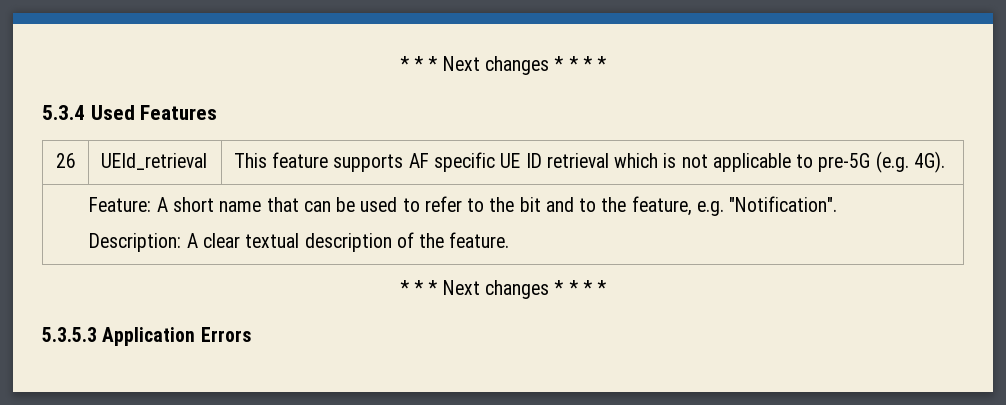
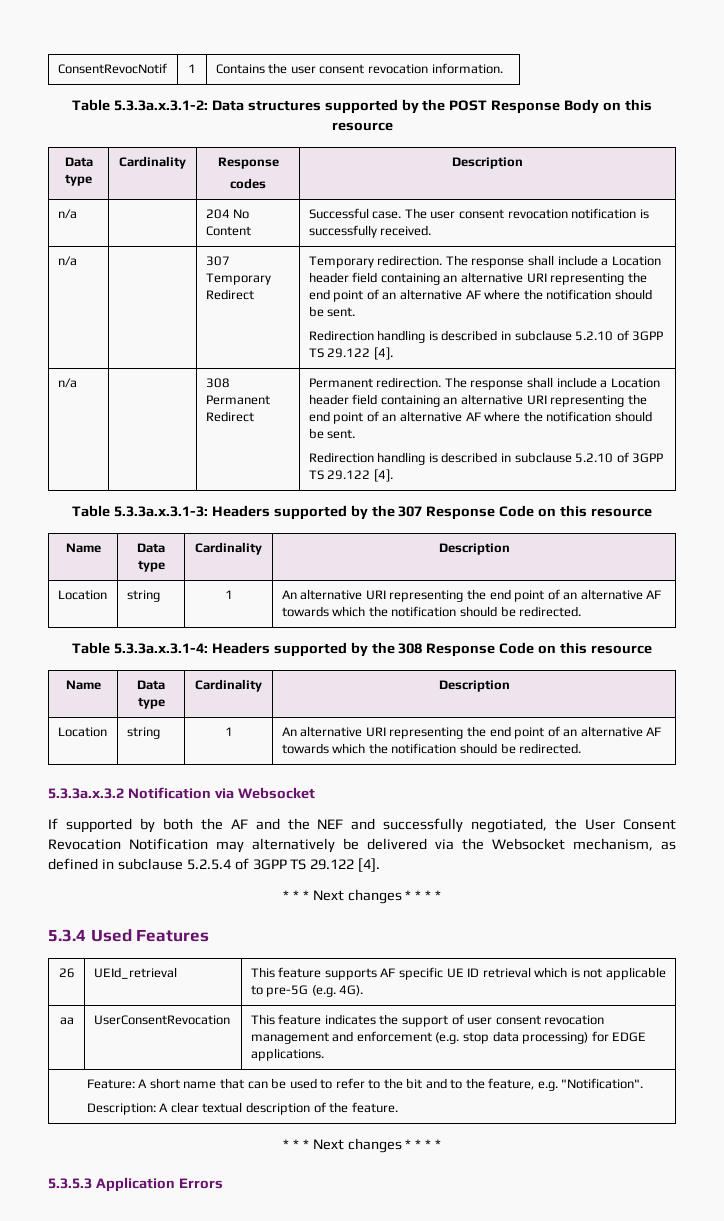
+ ConsentRevocNotif | 1 | Contains the user consent revocation information.
+ Table 5.3.3a.x.3.1-2: Data structures supported by the POST Response Body on this resource
+ Data type | Cardinality | Response
+ codes | Description
+ n/a | | 204 No Content | Successful case. The user consent revocation notification is successfully received.
+ n/a | | 307 Temporary Redirect | Temporary redirection. The response shall include a Location header field containing an alternative URI representing the end point of an alternative AF where the notification should be sent.
+ Redirection handling is described in subclause 5.2.10 of 3GPP TS 29.122 [4].
+ n/a | | 308 Permanent Redirect | Permanent redirection. The response shall include a Location header field containing an alternative URI representing the end point of an alternative AF where the notification should be sent.
+ Redirection handling is described in subclause 5.2.10 of 3GPP TS 29.122 [4].
+ Table 5.3.3a.x.3.1-3: Headers supported by the 307 Response Code on this resource
+ Name | Data type | Cardinality | Description
+ Location | string | 1 | An alternative URI representing the end point of an alternative AF towards which the notification should be redirected.
+ Table 5.3.3a.x.3.1-4: Headers supported by the 308 Response Code on this resource
+ Name | Data type | Cardinality | Description
+ Location | string | 1 | An alternative URI representing the end point of an alternative AF towards which the notification should be redirected.
+ 5.3.3a.x.3.2 Notification via Websocket
+ If supported by both the AF and the NEF and successfully negotiated, the User Consent Revocation Notification may alternatively be delivered via the Websocket mechanism, as defined in subclause 5.2.5.4 of 3GPP TS 29.122 [4].
+ aa | UserConsentRevocation | This feature indicates the support of user consent revocation management and enforcement (e.g. stop data processing) for EDGE applications.

